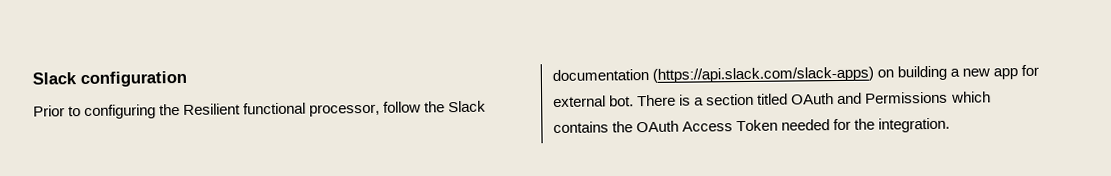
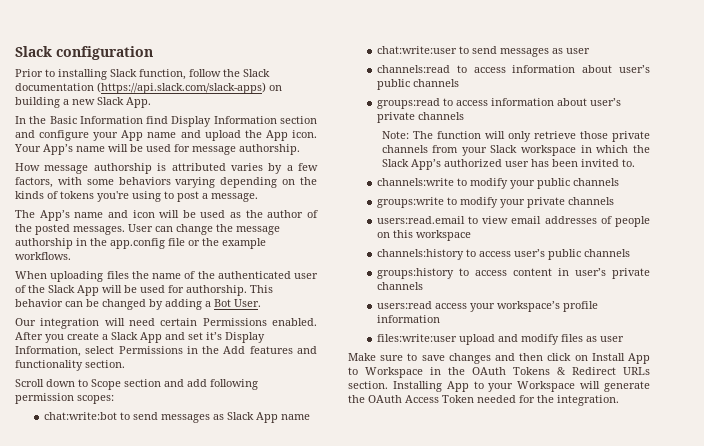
- Prior to configuring the Resilient functional processor, follow the Slack documentation (https://api.slack.com/slack-apps) on building a new app for external bot. There is a section titled OAuth and Permissions which contains the OAuth Access Token needed for the integration.
+ Prior to installing Slack function, follow the Slack documentation (https://api.slack.com/slack-apps) on building a new Slack App.
+ In the Basic Information find Display Information section and configure your App name and upload the App icon. Your App’s name will be used for message authorship.
+ How message authorship is attributed varies by a few factors, with some behaviors varying depending on the kinds of tokens you're using to post a message.
+ The App’s name and icon will be used as the author of the posted messages. User can change the message authorship in the app.config file or the example workflows.
+ When uploading files the name of the authenticated user of the Slack App will be used for authorship. This behavior can be changed by adding a Bot User.
+ Our integration will need certain Permissions enabled. After you create a Slack App and set it’s Display Information, select Permissions in the Add features and functionality section.
+ Scroll down to Scope section and add following permission scopes:
+ chat:write:bot to send messages as Slack App name
+ chat:write:user to send messages as user
+ channels:read to access information about user’s public channels
+ groups:read to access information about user’s private channels
+ Note: The function will only retrieve those private channels from your Slack workspace in which the Slack App’s authorized user has been invited to.
+ channels:write to modify your public channels
+ groups:write to modify your private channels
+ users:read.email to view email addresses of people on this workspace
+ channels:history to access user’s public channels
+ groups:history to access content in user’s private channels
+ users:read access your workspace’s profile information
+ files:write:user upload and modify files as user
+ Make sure to save changes and then click on Install App to Workspace in the OAuth Tokens & Redirect URLs section. Installing App to your Workspace will generate the OAuth Access Token needed for the integration.

